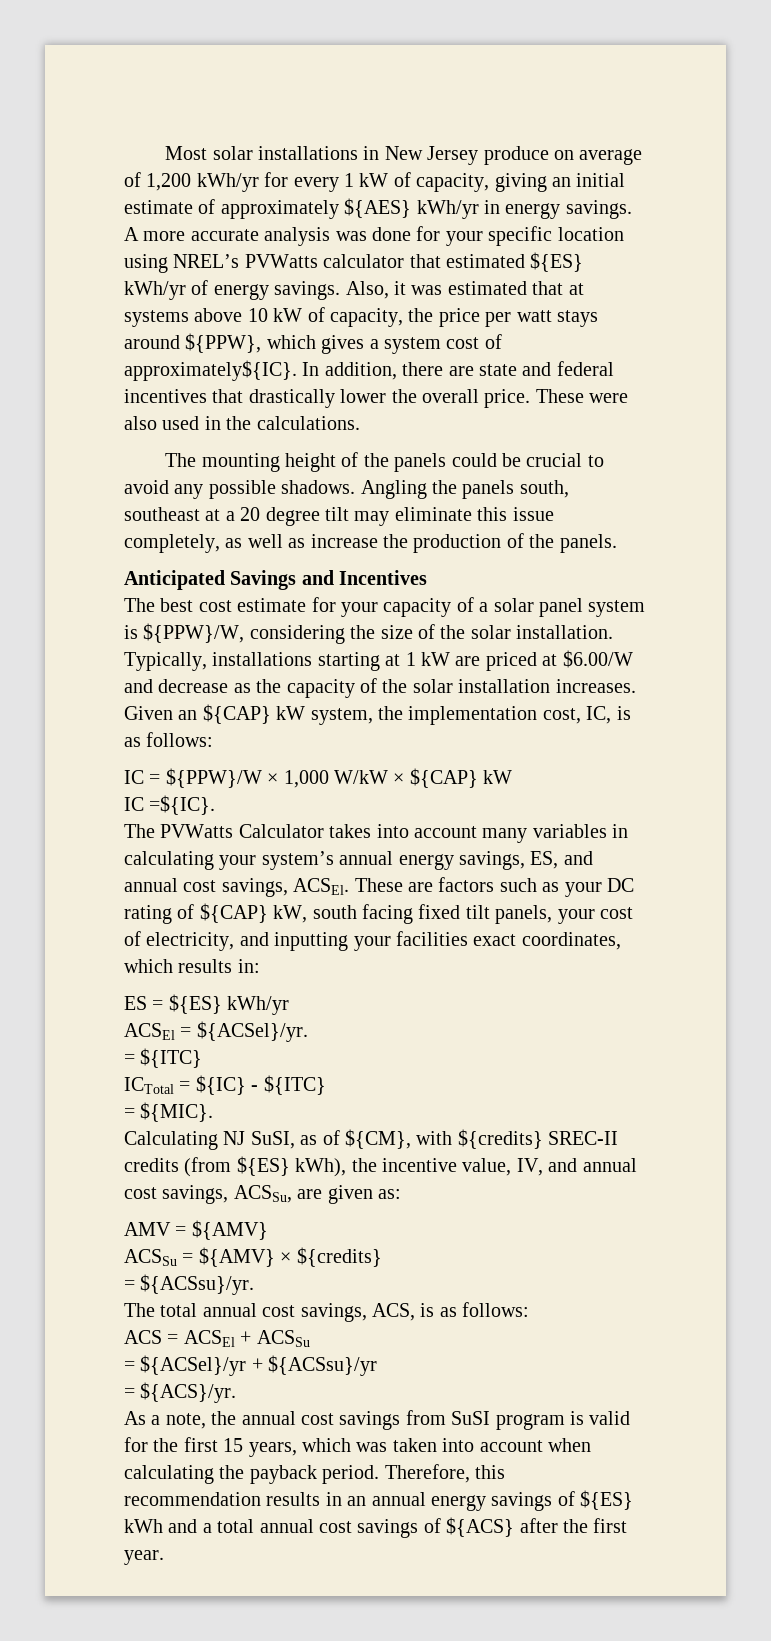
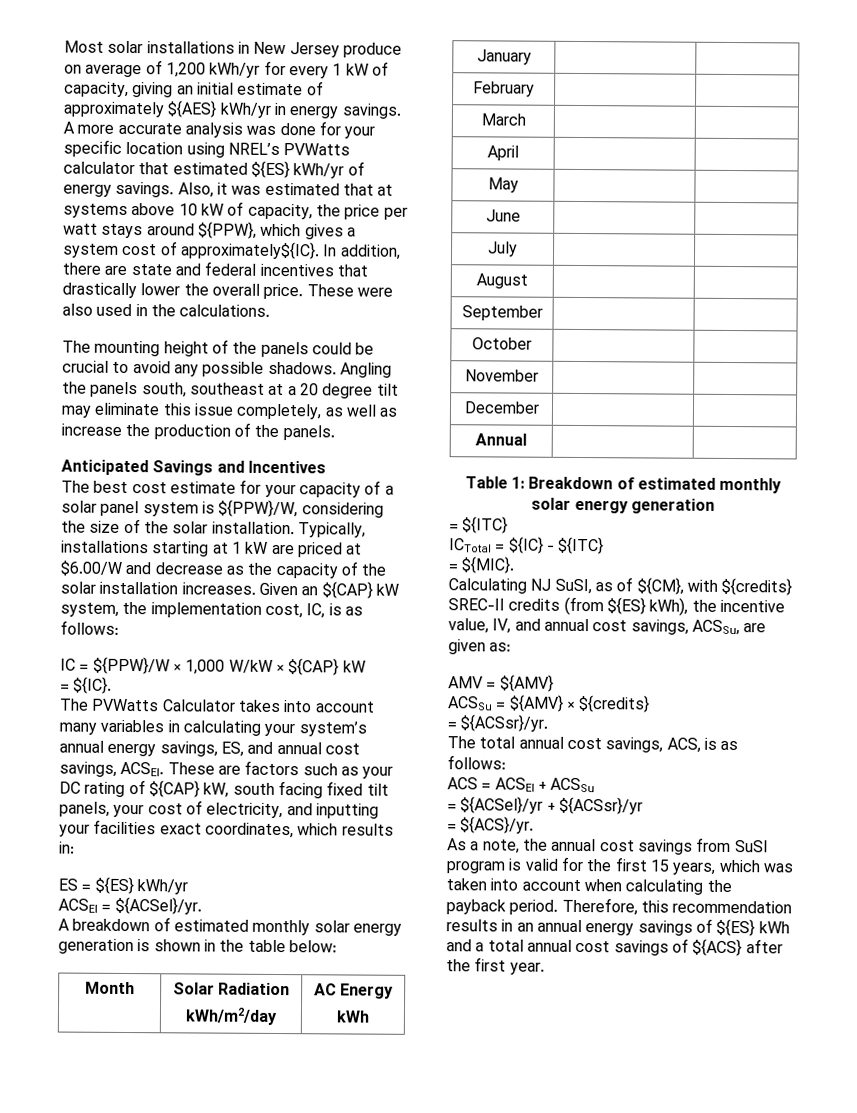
- IC =${IC}.
+ = ${IC}.
+ A breakdown of estimated monthly solar energy generation is shown in the table below:
+ Month | Solar Radiation
+ kWh/m2/day | AC Energy
+ kWh
+ January | |
+ February | |
+ March | |
+ April | |
+ May | |
+ June | |
+ July | |
+ August | |
+ September | |
+ October | |
+ November | |
+ December | |
+ Annual | |
+ Table 1: Breakdown of estimated monthly solar energy generation
- = ${ACSsu}/yr.
+ = ${ACSsr}/yr.
- = ${ACSel}/yr + ${ACSsu}/yr
+ = ${ACSel}/yr + ${ACSsr}/yr

